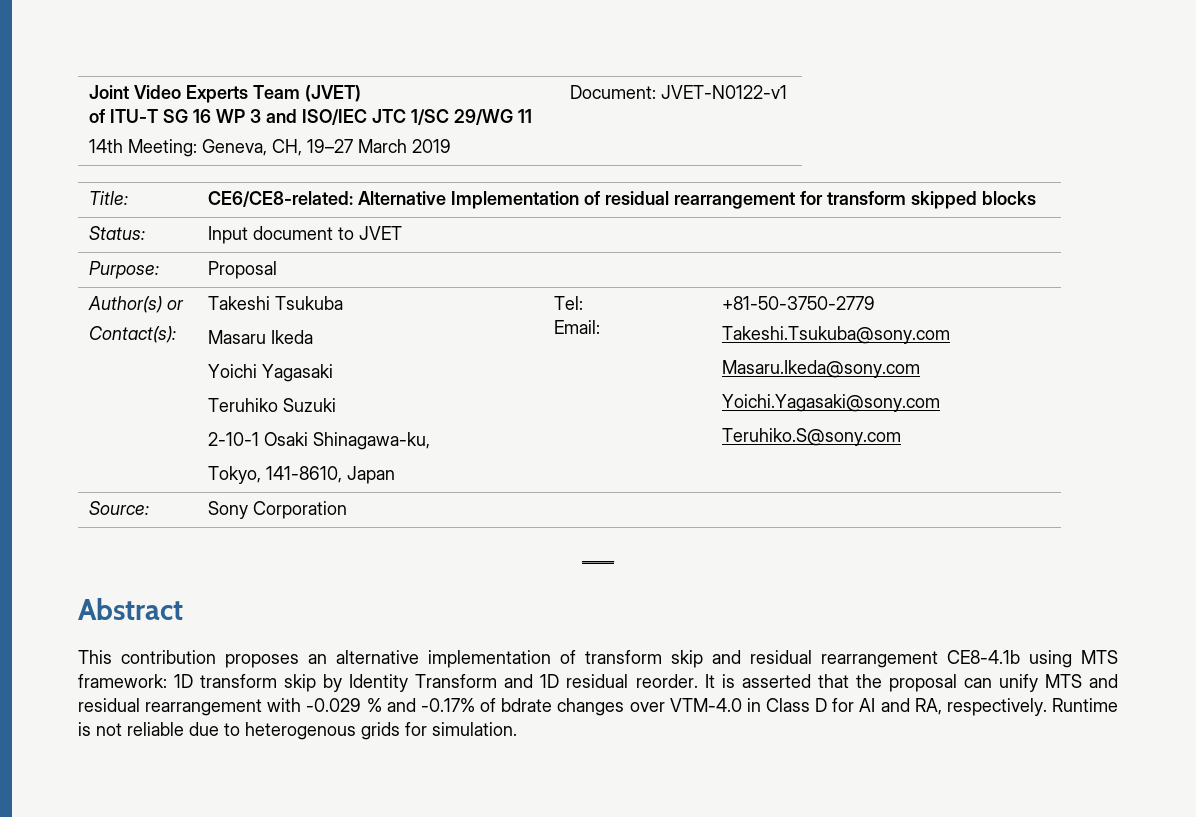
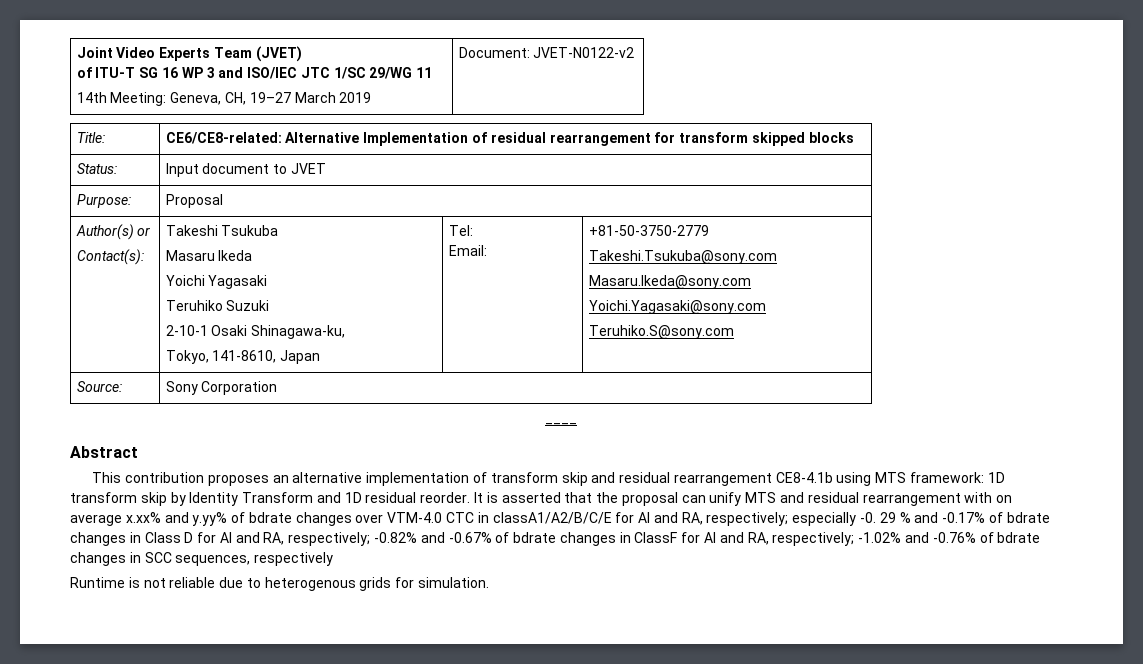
  Joint Video Experts Team (JVET)
  of ITU-T SG 16 WP 3 and ISO/IEC JTC 1/SC 29/WG 11
- 14th Meeting: Geneva, CH, 19–27 March 2019 | Document: JVET-N0122-v1
+ 14th Meeting: Geneva, CH, 19–27 March 2019 | Document: JVET-N0122-v2
- It is asserted that the proposal can unify MTS and residual rearrangement with -0.029 % and -0.17% of bdrate changes over VTM-4.0 in Class D for AI and RA, respectively. Runtime is not reliable due to heterogenous grids for simulation.
+ It is asserted that the proposal can unify MTS and residual rearrangement with on average x.xx% and y.yy% of bdrate changes over VTM-4.0 CTC in classA1/A2/B/C/E for AI and RA, respectively; especially -0. 29 % and -0.17% of bdrate changes in Class D for AI and RA, respectively; -0.82% and -0.67% of bdrate changes in ClassF for AI and RA, respectively; -1.02% and -0.76% of bdrate changes in SCC sequences, respectively
+ Runtime is not reliable due to heterogenous grids for simulation.

